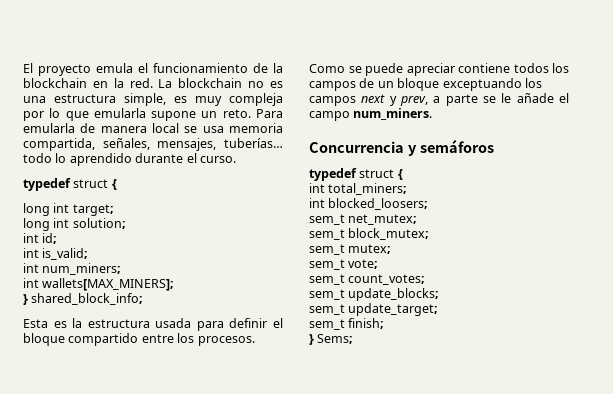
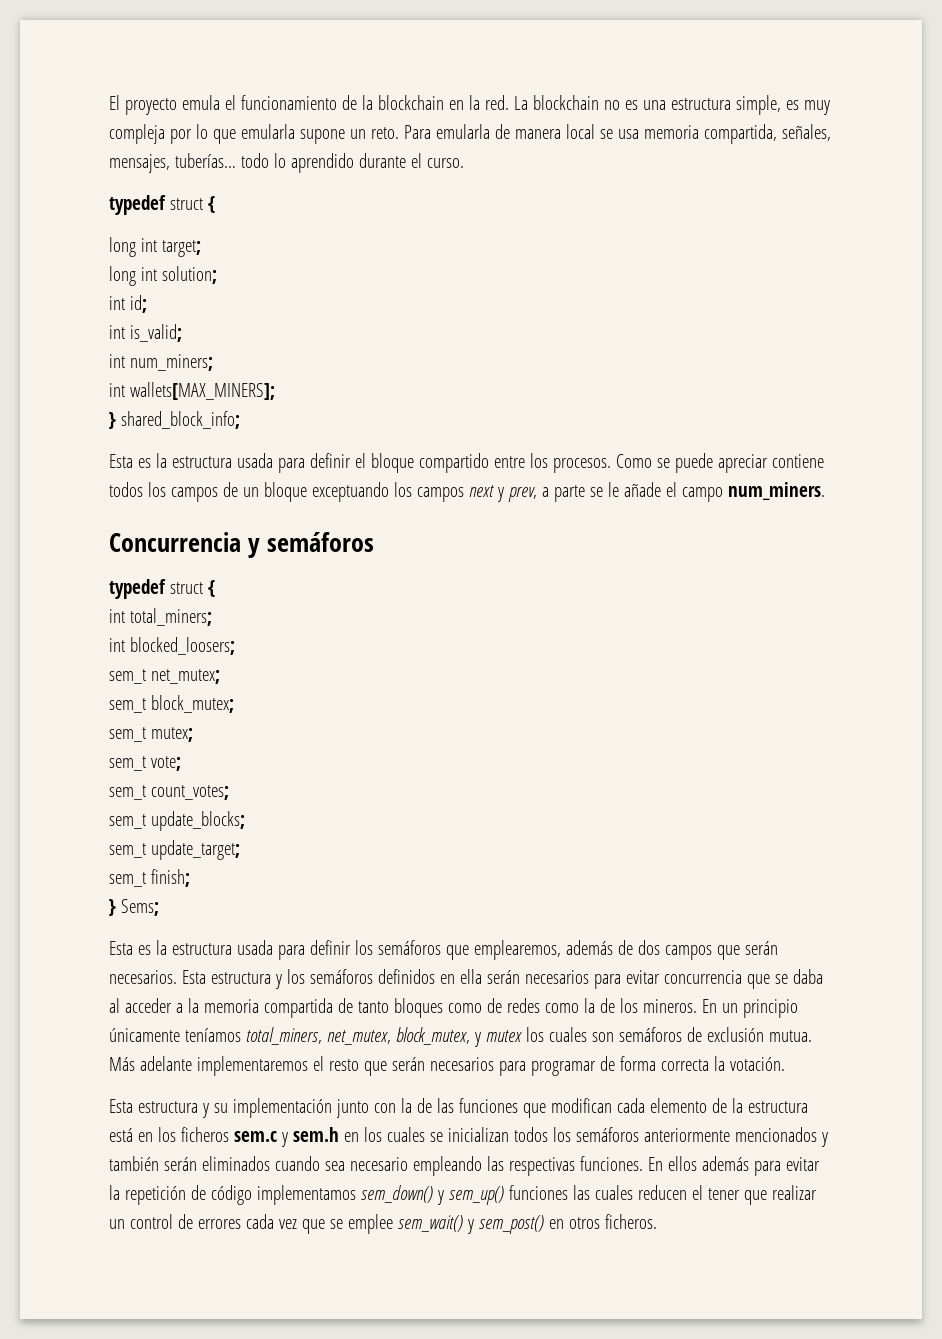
+ Esta es la estructura usada para definir los semáforos que emplearemos, además de dos campos que serán necesarios. Esta estructura y los semáforos definidos en ella serán necesarios para evitar concurrencia que se daba al acceder a la memoria compartida de tanto bloques como de redes como la de los mineros. En un principio únicamente teníamos total_miners, net_mutex, block_mutex, y mutex los cuales son semáforos de exclusión mutua. Más adelante implementaremos el resto que serán necesarios para programar de forma correcta la votación.
+ Esta estructura y su implementación junto con la de las funciones que modifican cada elemento de la estructura está en los ficheros sem.c y sem.h en los cuales se inicializan todos los semáforos anteriormente mencionados y también serán eliminados cuando sea necesario empleando las respectivas funciones. En ellos además para evitar la repetición de código implementamos sem_down() y sem_up() funciones las cuales reducen el tener que realizar un control de errores cada vez que se emplee sem_wait() y sem_post() en otros ficheros.

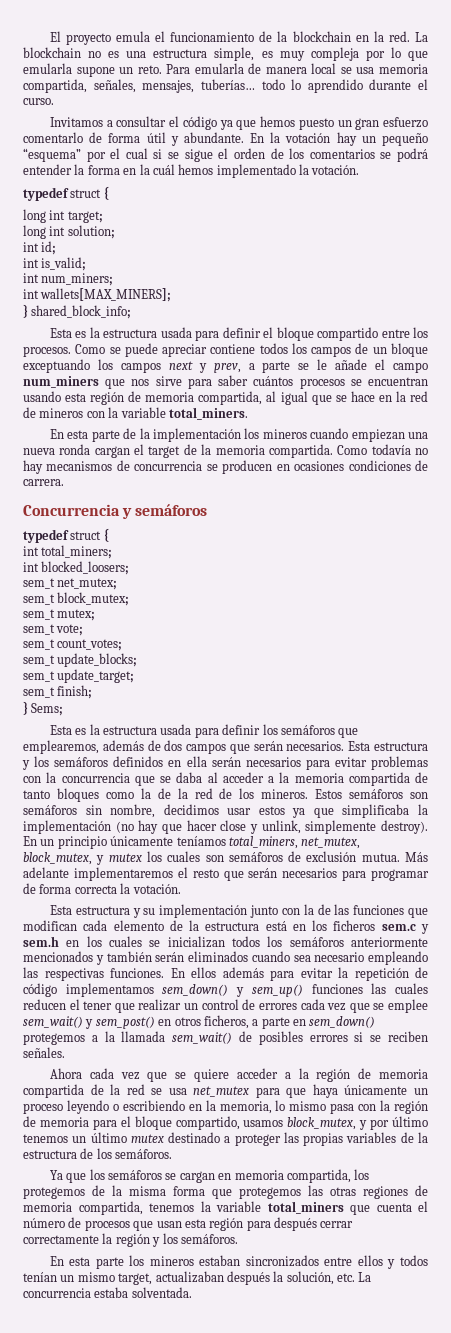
+ Invitamos a consultar el código ya que hemos puesto un gran esfuerzo comentarlo de forma útil y abundante. En la votación hay un pequeño “esquema” por el cual si se sigue el orden de los comentarios se podrá entender la forma en la cuál hemos implementado la votación.
- Como se puede apreciar contiene todos los campos de un bloque exceptuando los campos next y prev, a parte se le añade el campo num_miners.
+ Como se puede apreciar contiene todos los campos de un bloque exceptuando los campos next y prev, a parte se le añade el campo num_miners que nos sirve para saber cuántos procesos se encuentran usando esta región de memoria compartida, al igual que se hace en la red de mineros con la variable total_miners.
+ En esta parte de la implementación los mineros cuando empiezan una nueva ronda cargan el target de la memoria compartida. Como todavía no hay mecanismos de concurrencia se producen en ocasiones condiciones de carrera.
- Esta estructura y los semáforos definidos en ella serán necesarios para evitar concurrencia que se daba al acceder a la memoria compartida de tanto bloques como de redes como la de los mineros.
+ Esta estructura y los semáforos definidos en ella serán necesarios para evitar problemas con la concurrencia que se daba al acceder a la memoria compartida de tanto bloques como la de la red de los mineros. Estos semáforos son semáforos sin nombre, decidimos usar estos ya que simplificaba la implementación (no hay que hacer close y unlink, simplemente destroy).
- En ellos además para evitar la repetición de código implementamos sem_down() y sem_up() funciones las cuales reducen el tener que realizar un control de errores cada vez que se emplee sem_wait() y sem_post() en otros ficheros.
+ En ellos además para evitar la repetición de código implementamos sem_down() y sem_up() funciones las cuales reducen el tener que realizar un control de errores cada vez que se emplee sem_wait() y sem_post() en otros ficheros, a parte en sem_down() protegemos a la llamada sem_wait() de posibles errores si se reciben señales.
+ Ahora cada vez que se quiere acceder a la región de memoria compartida de la red se usa net_mutex para que haya únicamente un proceso leyendo o escribiendo en la memoria, lo mismo pasa con la región de memoria para el bloque compartido, usamos block_mutex, y por último tenemos un último mutex destinado a proteger las propias variables de la estructura de los semáforos.
+ Ya que los semáforos se cargan en memoria compartida, los protegemos de la misma forma que protegemos las otras regiones de memoria compartida, tenemos la variable total_miners que cuenta el número de procesos que usan esta región para después cerrar correctamente la región y los semáforos.
+ En esta parte los mineros estaban sincronizados entre ellos y todos tenían un mismo target, actualizaban después la solución, etc. La concurrencia estaba solventada.

